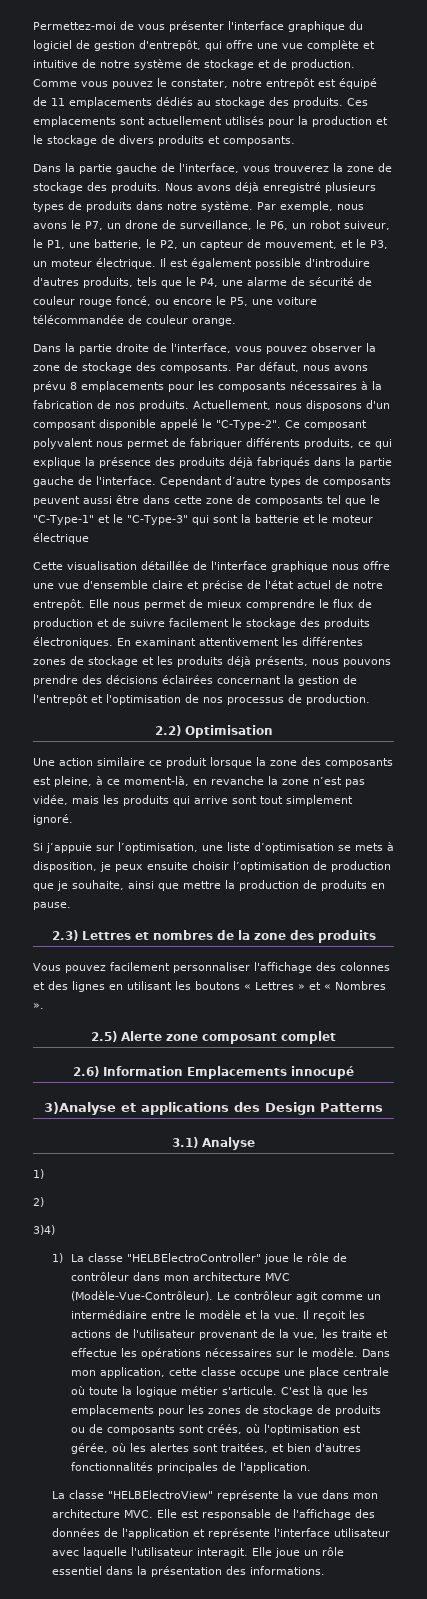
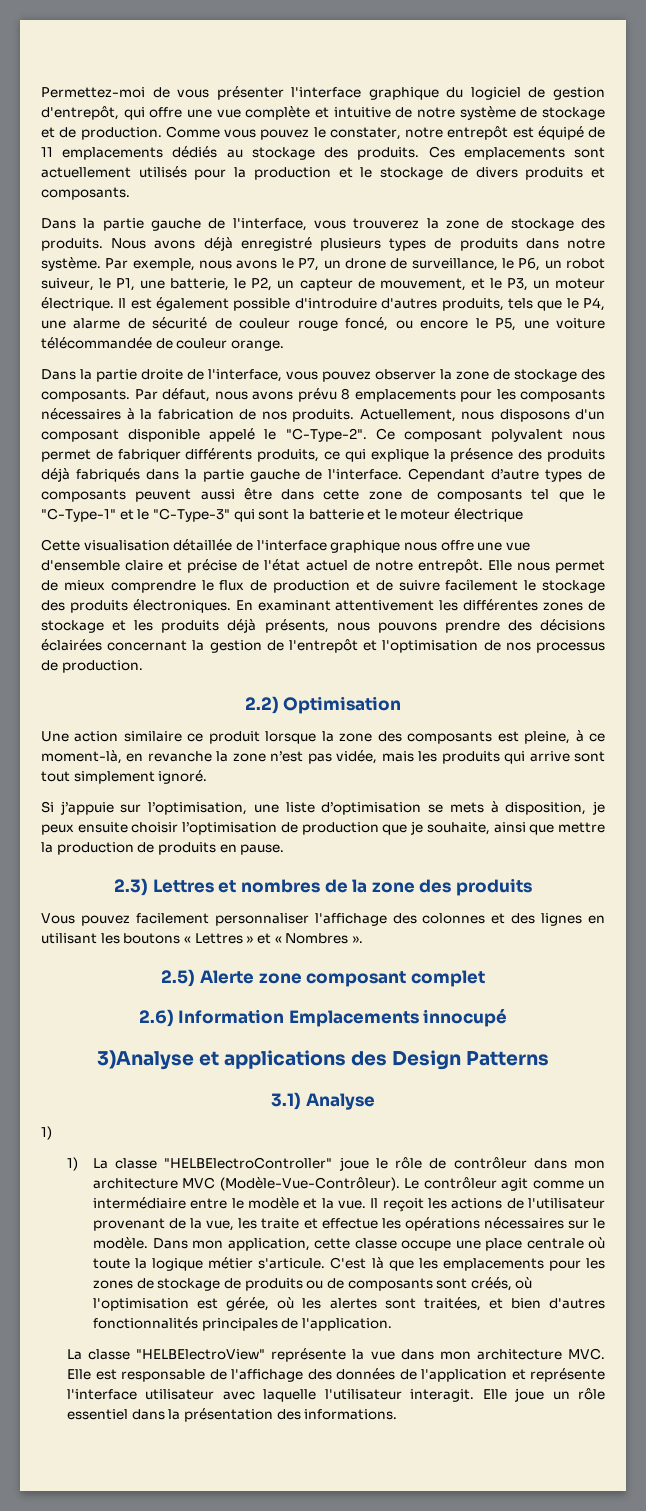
- 2)
- 3)4)

